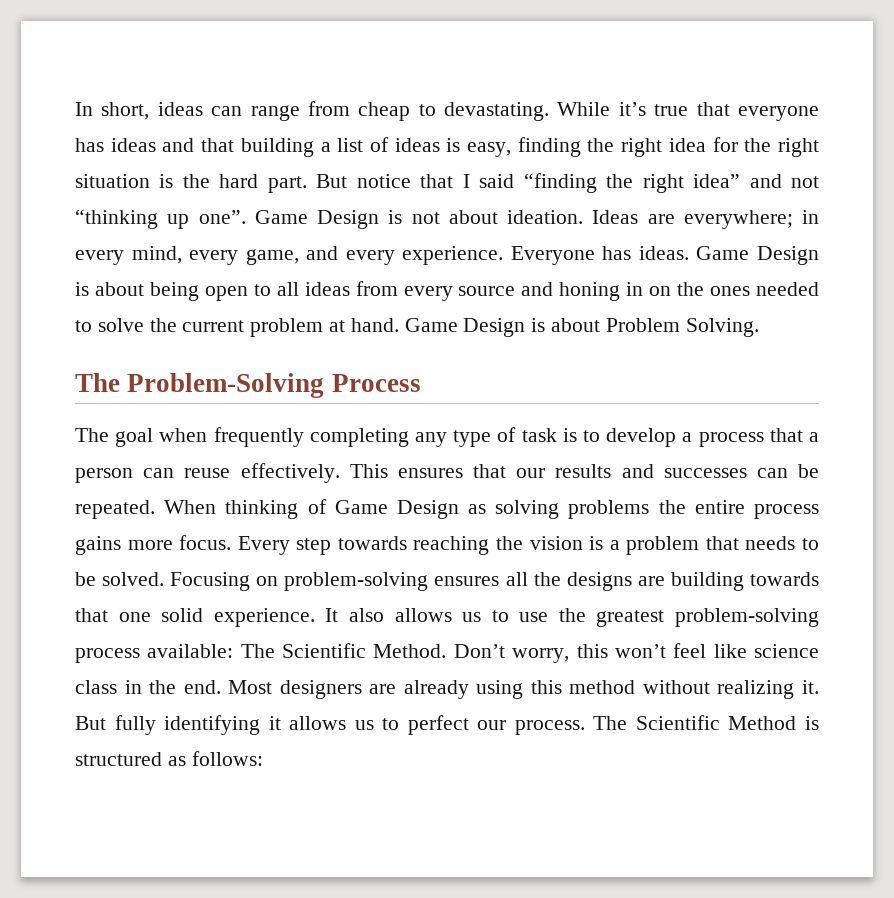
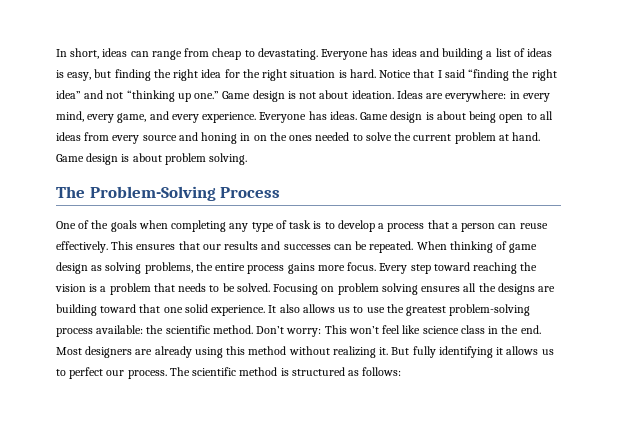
- While it’s true that everyone has ideas and that building a list of ideas is easy, finding the right idea for the right situation is the hard part. But notice that I said “finding the right idea” and not “thinking up one”. Game Design is not about ideation.
+ Everyone has ideas and building a list of ideas is easy, but finding the right idea for the right situation is hard. Notice that I said “finding the right idea” and not “thinking up one.” Game design is not about ideation.
- Ideas are everywhere; in every mind, every game, and every experience.
+ Ideas are everywhere: in every mind, every game, and every experience.
- Game Design is about being open to all ideas from every source and honing in on the ones needed to solve the current problem at hand.
+ Game design is about being open to all ideas from every source and honing in on the ones needed to solve the current problem at hand.
- Game Design is about Problem Solving.
+ Game design is about problem solving.
- The goal when frequently completing any type of task is to develop a process that a person can reuse effectively.
+ One of the goals when completing any type of task is to develop a process that a person can reuse effectively.
- When thinking of Game Design as solving problems the entire process gains more focus.
+ When thinking of game design as solving problems, the entire process gains more focus.
- Every step towards reaching the vision is a problem that needs to be solved.
+ Every step toward reaching the vision is a problem that needs to be solved.
- Focusing on problem-solving ensures all the designs are building towards that one solid experience.
+ Focusing on problem solving ensures all the designs are building toward that one solid experience.
- It also allows us to use the greatest problem-solving process available: The Scientific Method. Don’t worry, this won’t feel like science class in the end.
+ It also allows us to use the greatest problem-solving process available: the scientific method. Don’t worry: This won’t feel like science class in the end.
- The Scientific Method is structured as follows:
+ The scientific method is structured as follows:

